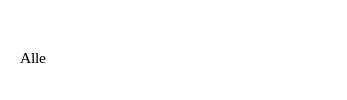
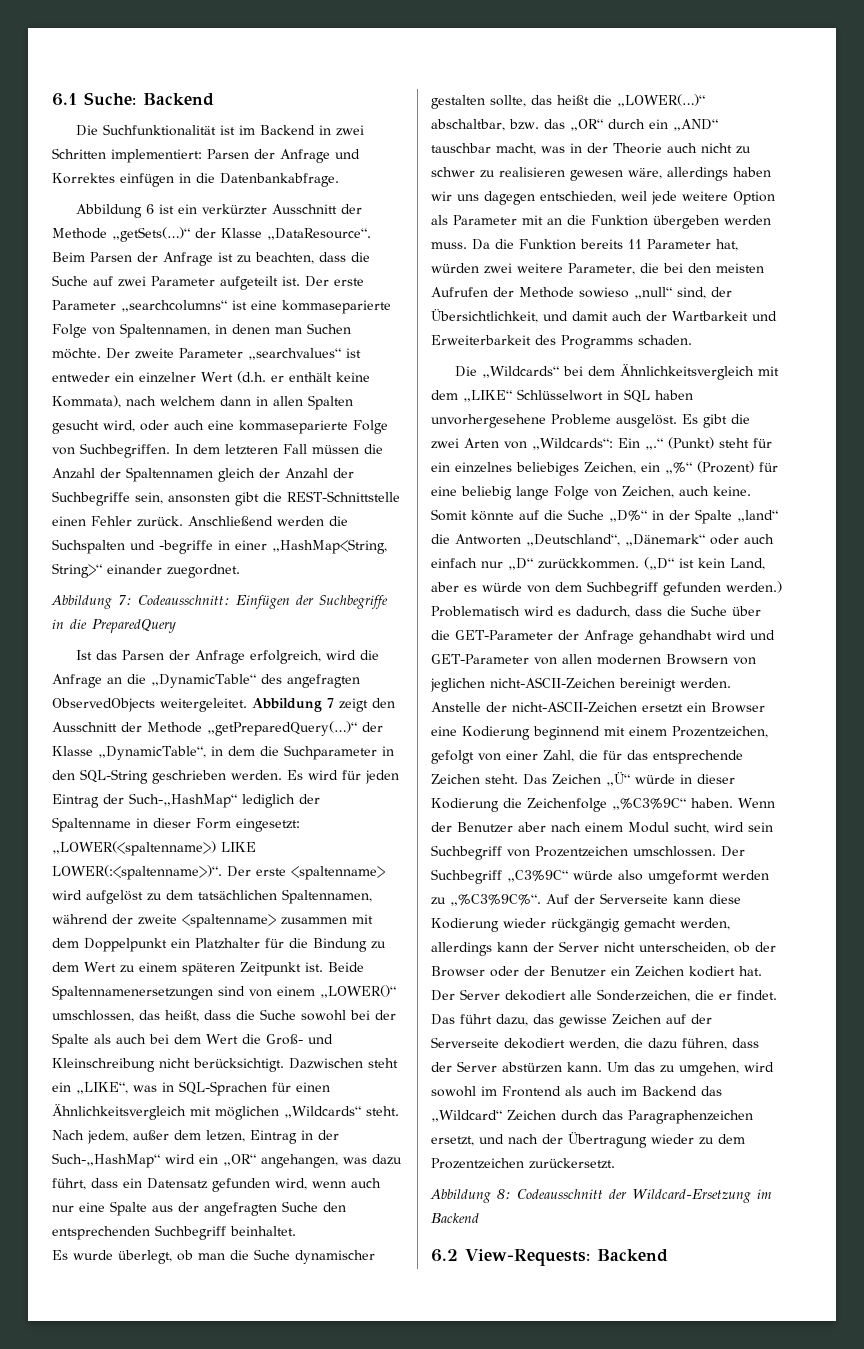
- Alle
+ 6.1 Suche: Backend
+ Die Suchfunktionalität ist im Backend in zwei Schritten implementiert: Parsen der Anfrage und Korrektes einfügen in die Datenbankabfrage.
+ Abbildung 6 ist ein verkürzter Ausschnitt der Methode „getSets(…)“ der Klasse „DataResource“. Beim Parsen der Anfrage ist zu beachten, dass die Suche auf zwei Parameter aufgeteilt ist. Der erste Parameter „searchcolumns“ ist eine kommaseparierte Folge von Spaltennamen, in denen man Suchen möchte. Der zweite Parameter „searchvalues“ ist entweder ein einzelner Wert (d.h. er enthält keine Kommata), nach welchem dann in allen Spalten gesucht wird, oder auch eine kommaseparierte Folge von Suchbegriffen. In dem letzteren Fall müssen die Anzahl der Spaltennamen gleich der Anzahl der Suchbegriffe sein, ansonsten gibt die REST-Schnittstelle einen Fehler zurück. Anschließend werden die Suchspalten und -begriffe in einer „HashMap<String, String>“ einander zuegordnet.
+ Abbildung 7: Codeausschnitt: Einfügen der Suchbegriffe in die PreparedQuery
+ Ist das Parsen der Anfrage erfolgreich, wird die Anfrage an die „DynamicTable“ des angefragten ObservedObjects weitergeleitet. Abbildung 7 zeigt den Ausschnitt der Methode „getPreparedQuery(…)“ der Klasse „DynamicTable“, in dem die Suchparameter in den SQL-String geschrieben werden. Es wird für jeden Eintrag der Such-„HashMap“ lediglich der Spaltenname in dieser Form eingesetzt: „LOWER(<spaltenname>) LIKE LOWER(:<spaltenname>)“. Der erste <spaltenname> wird aufgelöst zu dem tatsächlichen Spaltennamen, während der zweite <spaltenname> zusammen mit dem Doppelpunkt ein Platzhalter für die Bindung zu dem Wert zu einem späteren Zeitpunkt ist. Beide Spaltennamenersetzungen sind von einem „LOWER()“ umschlossen, das heißt, dass die Suche sowohl bei der Spalte als auch bei dem Wert die Groß- und Kleinschreibung nicht berücksichtigt. Dazwischen steht ein „LIKE“, was in SQL-Sprachen für einen Ähnlichkeitsvergleich mit möglichen „Wildcards“ steht. Nach jedem, außer dem letzen, Eintrag in der Such-„HashMap“ wird ein „OR“ angehangen, was dazu führt, dass ein Datensatz gefunden wird, wenn auch nur eine Spalte aus der angefragten Suche den entsprechenden Suchbegriff beinhaltet.
+ Es wurde überlegt, ob man die Suche dynamischer gestalten sollte, das heißt die „LOWER(…)“ abschaltbar, bzw. das „OR“ durch ein „AND“ tauschbar macht, was in der Theorie auch nicht zu schwer zu realisieren gewesen wäre, allerdings haben wir uns dagegen entschieden, weil jede weitere Option als Parameter mit an die Funktion übergeben werden muss. Da die Funktion bereits 11 Parameter hat, würden zwei weitere Parameter, die bei den meisten Aufrufen der Methode sowieso „null“ sind, der Übersichtlichkeit, und damit auch der Wartbarkeit und Erweiterbarkeit des Programms schaden.
+ Die „Wildcards“ bei dem Ähnlichkeitsvergleich mit dem „LIKE“ Schlüsselwort in SQL haben unvorhergesehene Probleme ausgelöst. Es gibt die zwei Arten von „Wildcards“: Ein „.“ (Punkt) steht für ein einzelnes beliebiges Zeichen, ein „%“ (Prozent) für eine beliebig lange Folge von Zeichen, auch keine. Somit könnte auf die Suche „D%“ in der Spalte „land“ die Antworten „Deutschland“, „Dänemark“ oder auch einfach nur „D“ zurückkommen. („D“ ist kein Land, aber es würde von dem Suchbegriff gefunden werden.) Problematisch wird es dadurch, dass die Suche über die GET-Parameter der Anfrage gehandhabt wird und GET-Parameter von allen modernen Browsern von jeglichen nicht-ASCII-Zeichen bereinigt werden. Anstelle der nicht-ASCII-Zeichen ersetzt ein Browser eine Kodierung beginnend mit einem Prozentzeichen, gefolgt von einer Zahl, die für das entsprechende Zeichen steht. Das Zeichen „Ü“ würde in dieser Kodierung die Zeichenfolge „%C3%9C“ haben. Wenn der Benutzer aber nach einem Modul sucht, wird sein Suchbegriff von Prozentzeichen umschlossen. Der Suchbegriff „C3%9C“ würde also umgeformt werden zu „%C3%9C%“. Auf der Serverseite kann diese Kodierung wieder rückgängig gemacht werden, allerdings kann der Server nicht unterscheiden, ob der Browser oder der Benutzer ein Zeichen kodiert hat. Der Server dekodiert alle Sonderzeichen, die er findet. Das führt dazu, das gewisse Zeichen auf der Serverseite dekodiert werden, die dazu führen, dass der Server abstürzen kann. Um das zu umgehen, wird sowohl im Frontend als auch im Backend das „Wildcard“ Zeichen durch das Paragraphenzeichen ersetzt, und nach der Übertragung wieder zu dem Prozentzeichen zurückersetzt.
+ Abbildung 8: Codeausschnitt der Wildcard-Ersetzung im Backend
+ 6.2 View-Requests: Backend

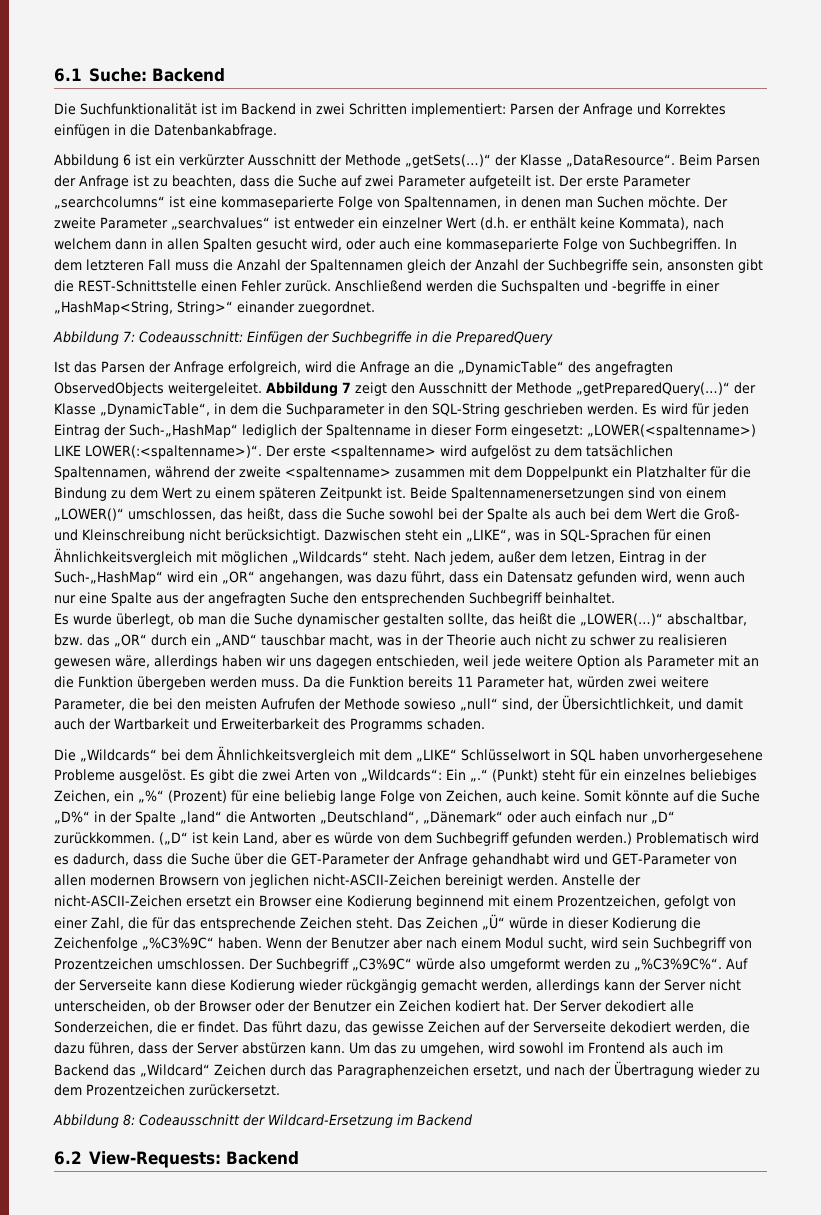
- In dem letzteren Fall müssen die Anzahl der Spaltennamen gleich der Anzahl der Suchbegriffe sein, ansonsten gibt die REST-Schnittstelle einen Fehler zurück.
+ In dem letzteren Fall muss die Anzahl der Spaltennamen gleich der Anzahl der Suchbegriffe sein, ansonsten gibt die REST-Schnittstelle einen Fehler zurück.

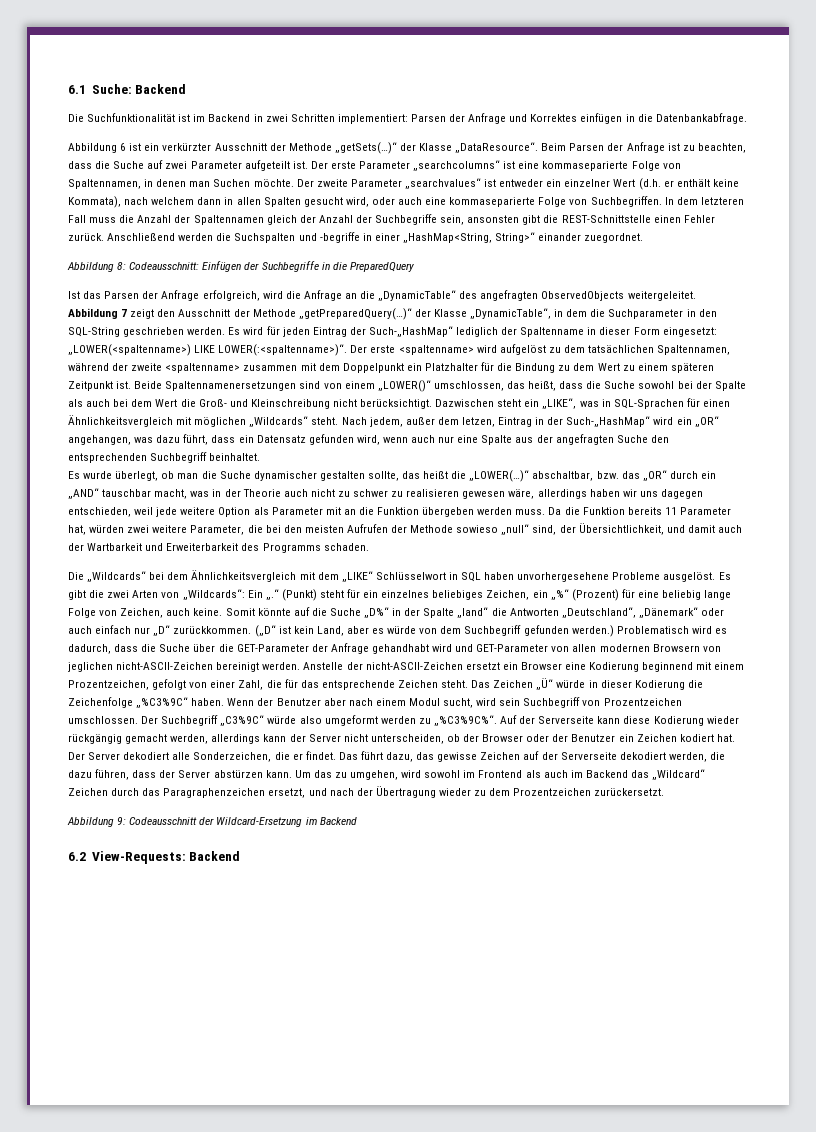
- Abbildung 7: Codeausschnitt: Einfügen der Suchbegriffe in die PreparedQuery
+ Abbildung 8: Codeausschnitt: Einfügen der Suchbegriffe in die PreparedQuery
- Abbildung 8: Codeausschnitt der Wildcard-Ersetzung im Backend
+ Abbildung 9: Codeausschnitt der Wildcard-Ersetzung im Backend

